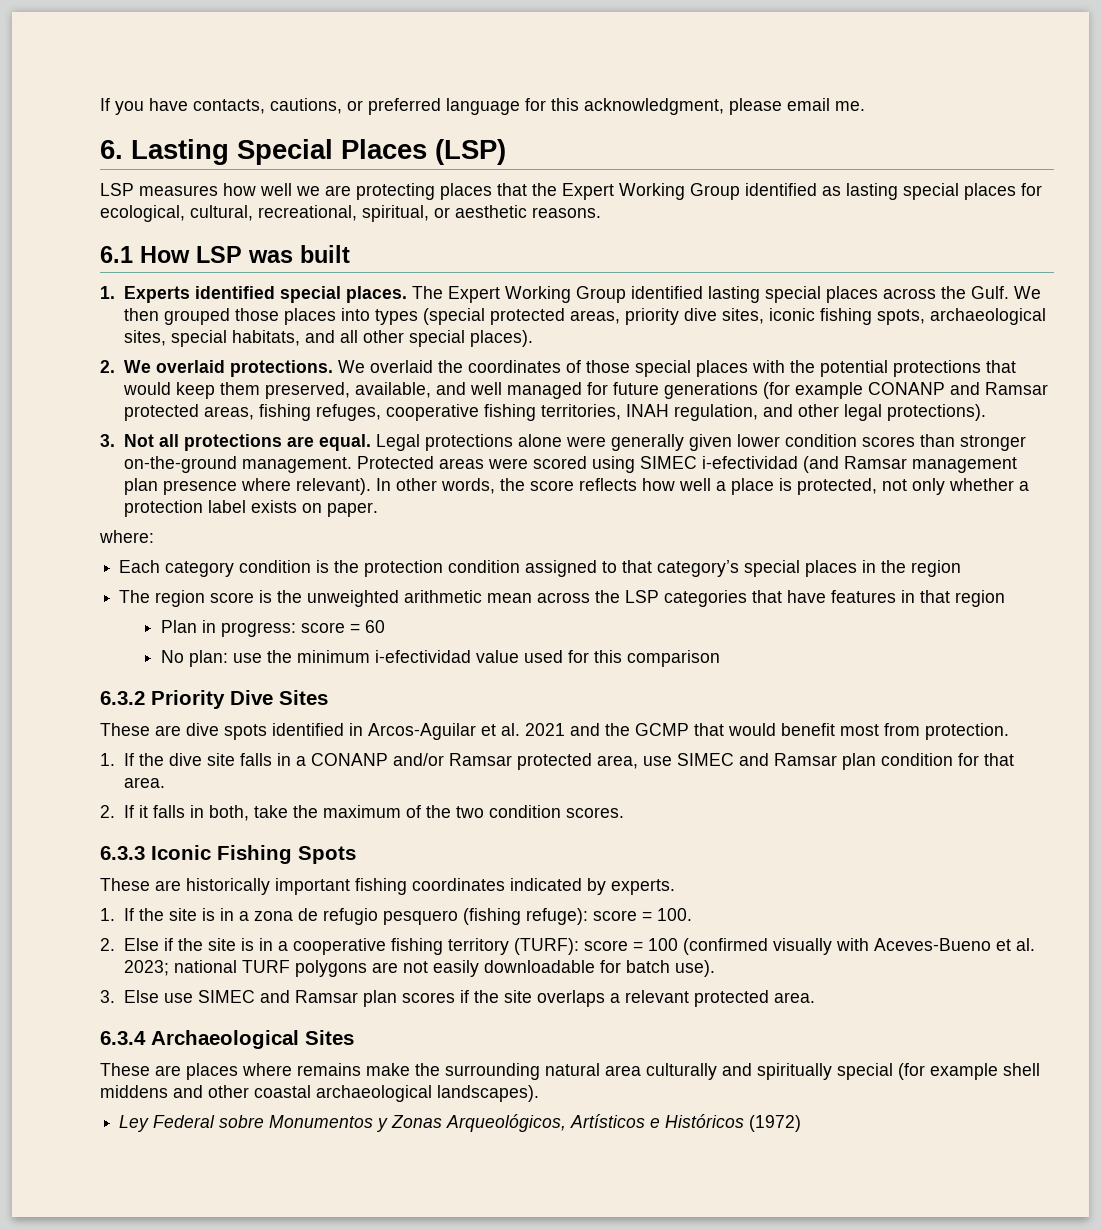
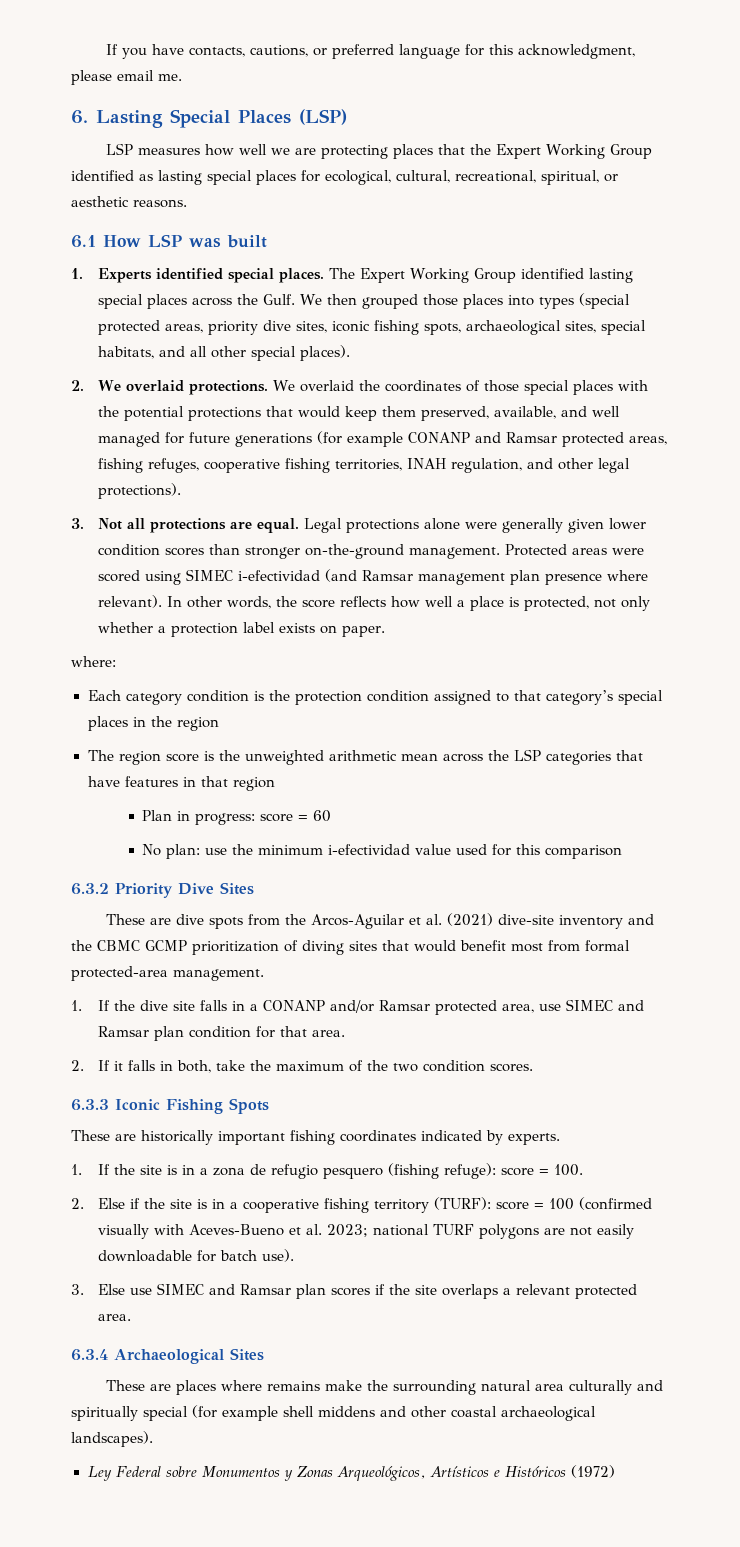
- These are dive spots identified in Arcos-Aguilar et al. 2021 and the GCMP that would benefit most from protection.
+ These are dive spots from the Arcos-Aguilar et al. (2021) dive-site inventory and the CBMC GCMP prioritization of diving sites that would benefit most from formal protected-area management.

